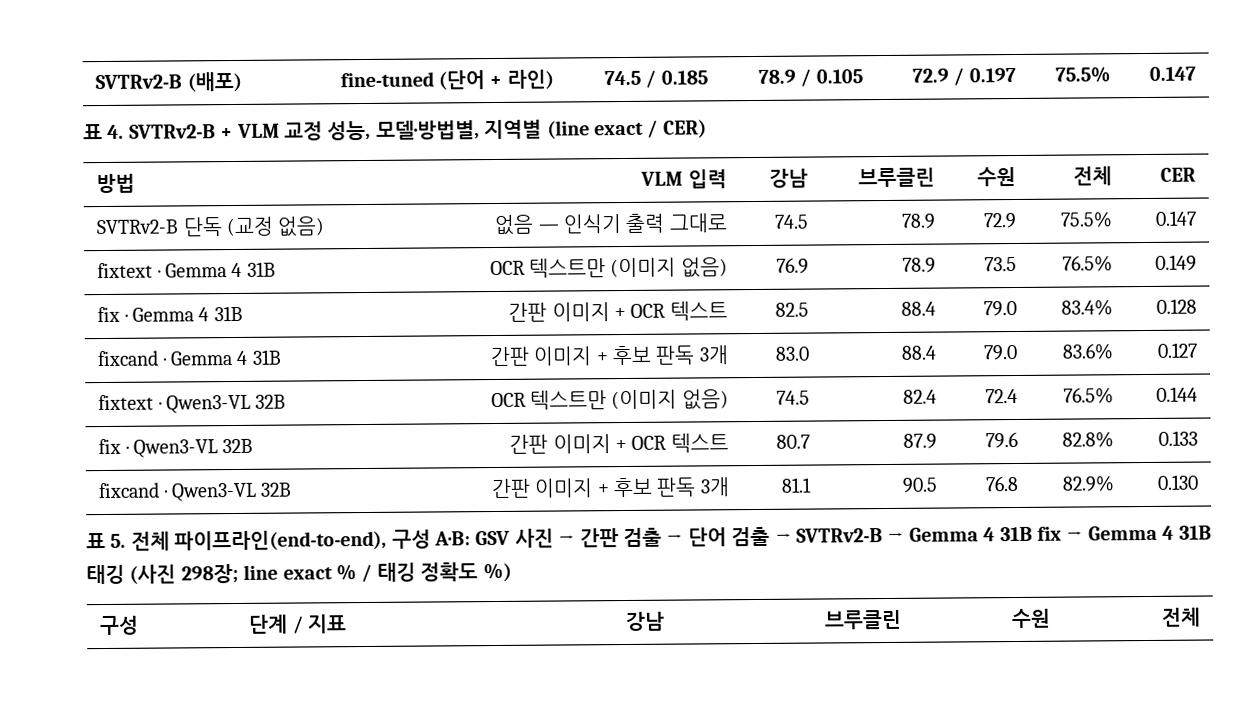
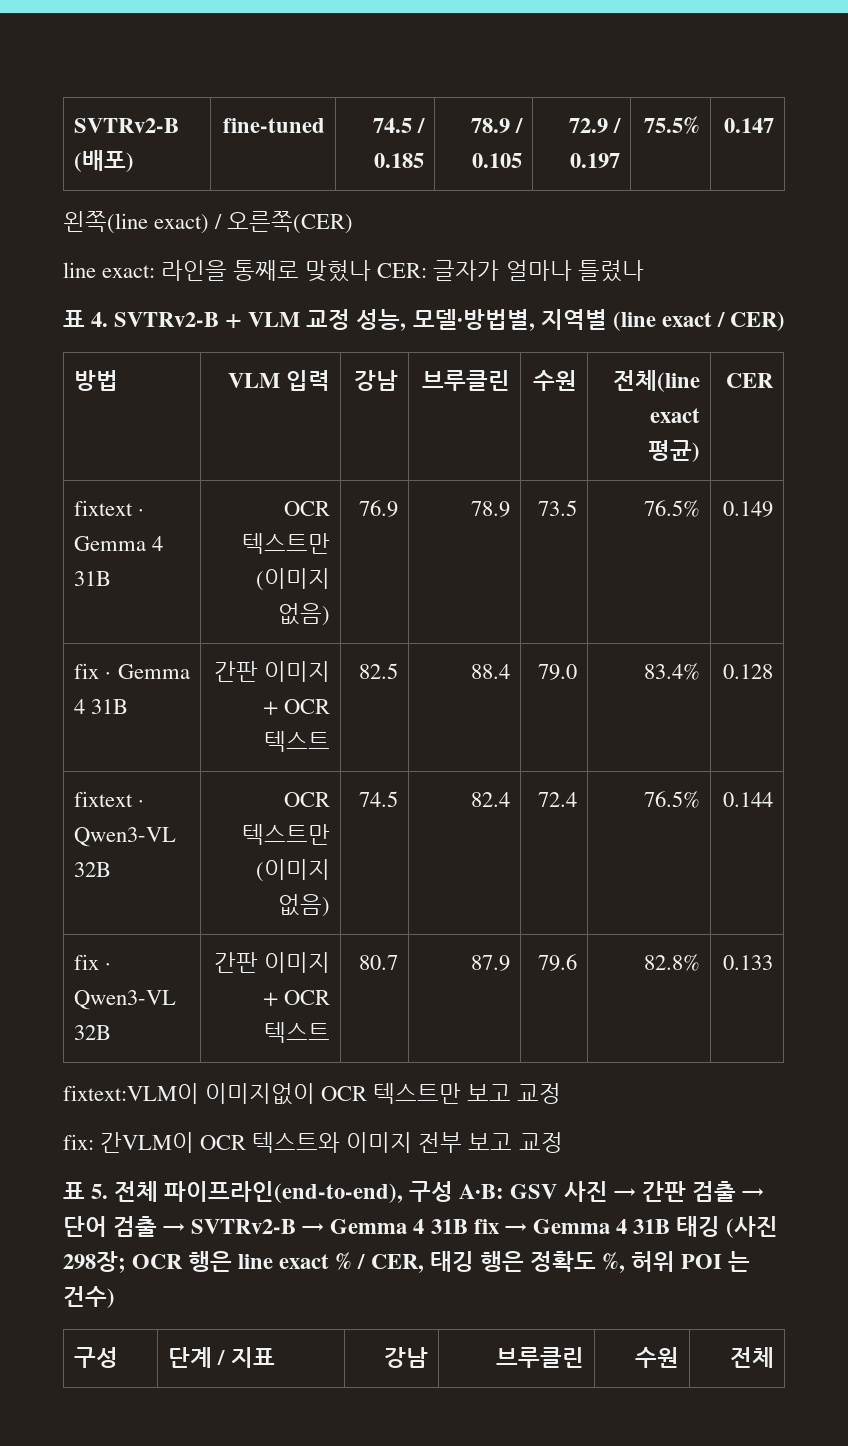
- SVTRv2-B (배포) | fine-tuned (단어 + 라인) | 74.5 / 0.185 | 78.9 / 0.105 | 72.9 / 0.197 | 75.5% | 0.147
+ SVTRv2-B (배포) | fine-tuned | 74.5 / 0.185 | 78.9 / 0.105 | 72.9 / 0.197 | 75.5% | 0.147
+ 왼쪽(line exact) / 오른쪽(CER)
+ line exact: 라인을 통째로 맞혔나 CER: 글자가 얼마나 틀렸나
- 방법 | VLM 입력 | 강남 | 브루클린 | 수원 | 전체 | CER
- SVTRv2-B 단독 (교정 없음) | 없음 — 인식기 출력 그대로 | 74.5 | 78.9 | 72.9 | 75.5% | 0.147
+ 방법 | VLM 입력 | 강남 | 브루클린 | 수원 | 전체(line exact 평균) | CER
- fixcand · Gemma 4 31B | 간판 이미지 + 후보 판독 3개 | 83.0 | 88.4 | 79.0 | 83.6% | 0.127
- fixcand · Qwen3-VL 32B | 간판 이미지 + 후보 판독 3개 | 81.1 | 90.5 | 76.8 | 82.9% | 0.130
+ fixtext:VLM이 이미지없이 OCR 텍스트만 보고 교정
+ fix: 간VLM이 OCR 텍스트와 이미지 전부 보고 교정
- 표 5. 전체 파이프라인(end-to-end), 구성 A·B: GSV 사진 → 간판 검출 → 단어 검출 → SVTRv2-B → Gemma 4 31B fix → Gemma 4 31B 태깅 (사진 298장; line exact % / 태깅 정확도 %)
+ 표 5. 전체 파이프라인(end-to-end), 구성 A·B: GSV 사진 → 간판 검출 → 단어 검출 → SVTRv2-B → Gemma 4 31B fix → Gemma 4 31B 태깅 (사진 298장; OCR 행은 line exact % / CER, 태깅 행은 정확도 %, 허위 POI 는 건수)

